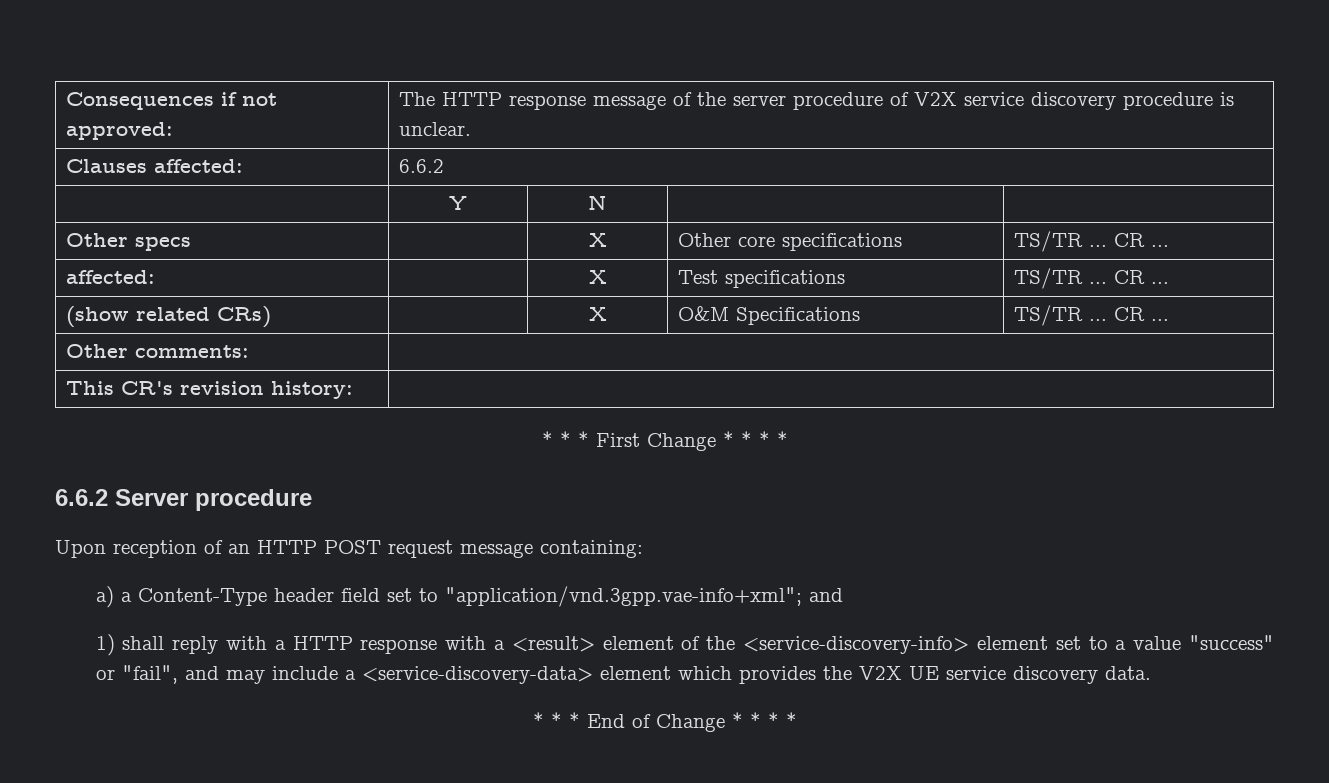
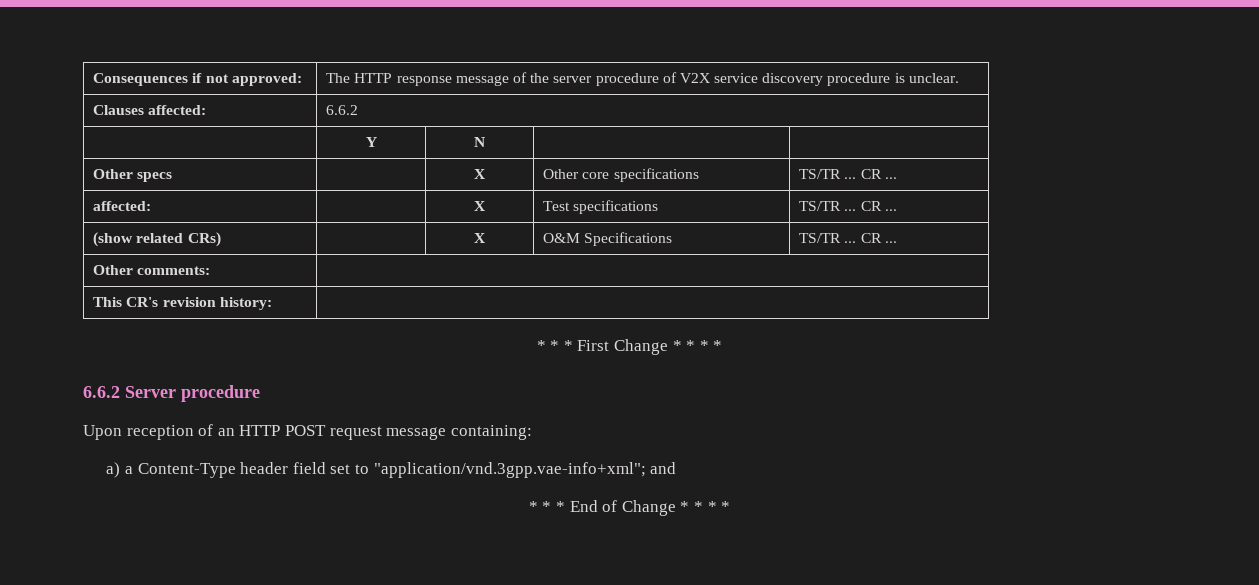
- 1) shall reply with a HTTP response with a <result> element of the <service-discovery-info> element set to a value "success" or "fail", and may include a <service-discovery-data> element which provides the V2X UE service discovery data.

